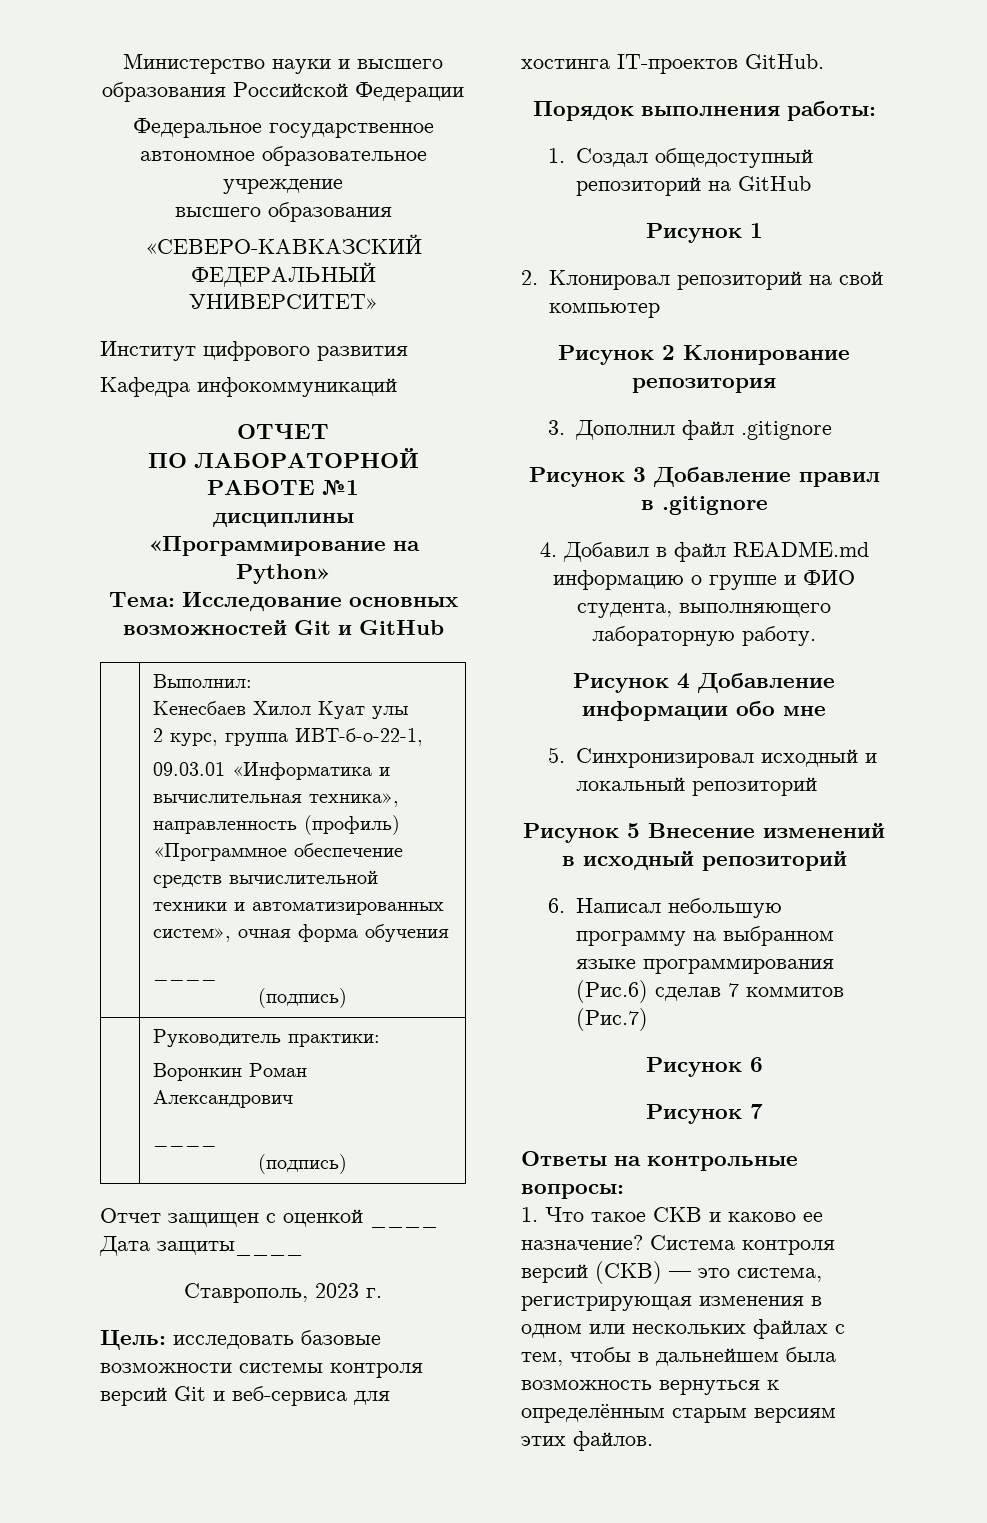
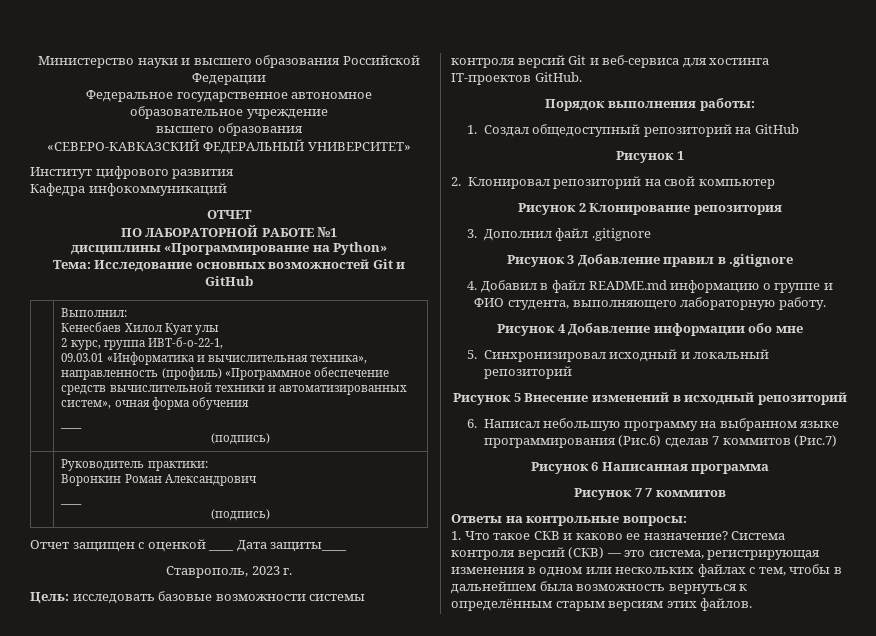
- Рисунок 6
+ Рисунок 6 Написанная программа
- Рисунок 7
+ Рисунок 7 7 коммитов

